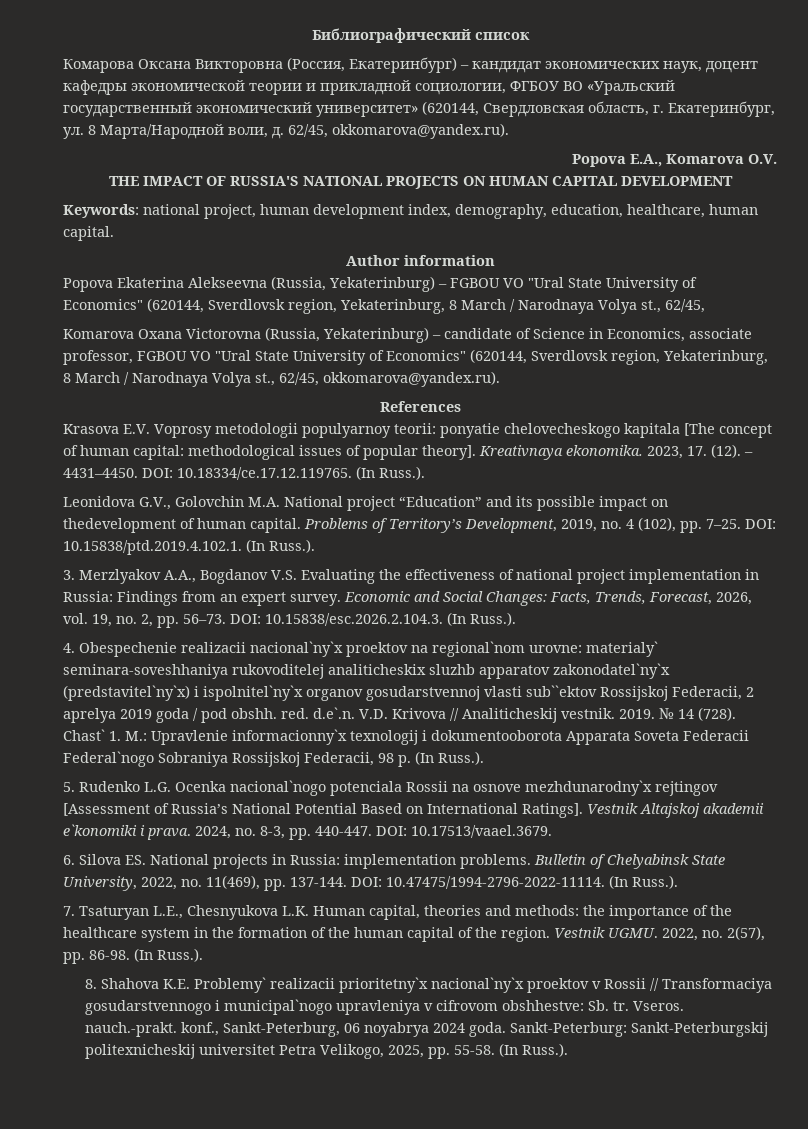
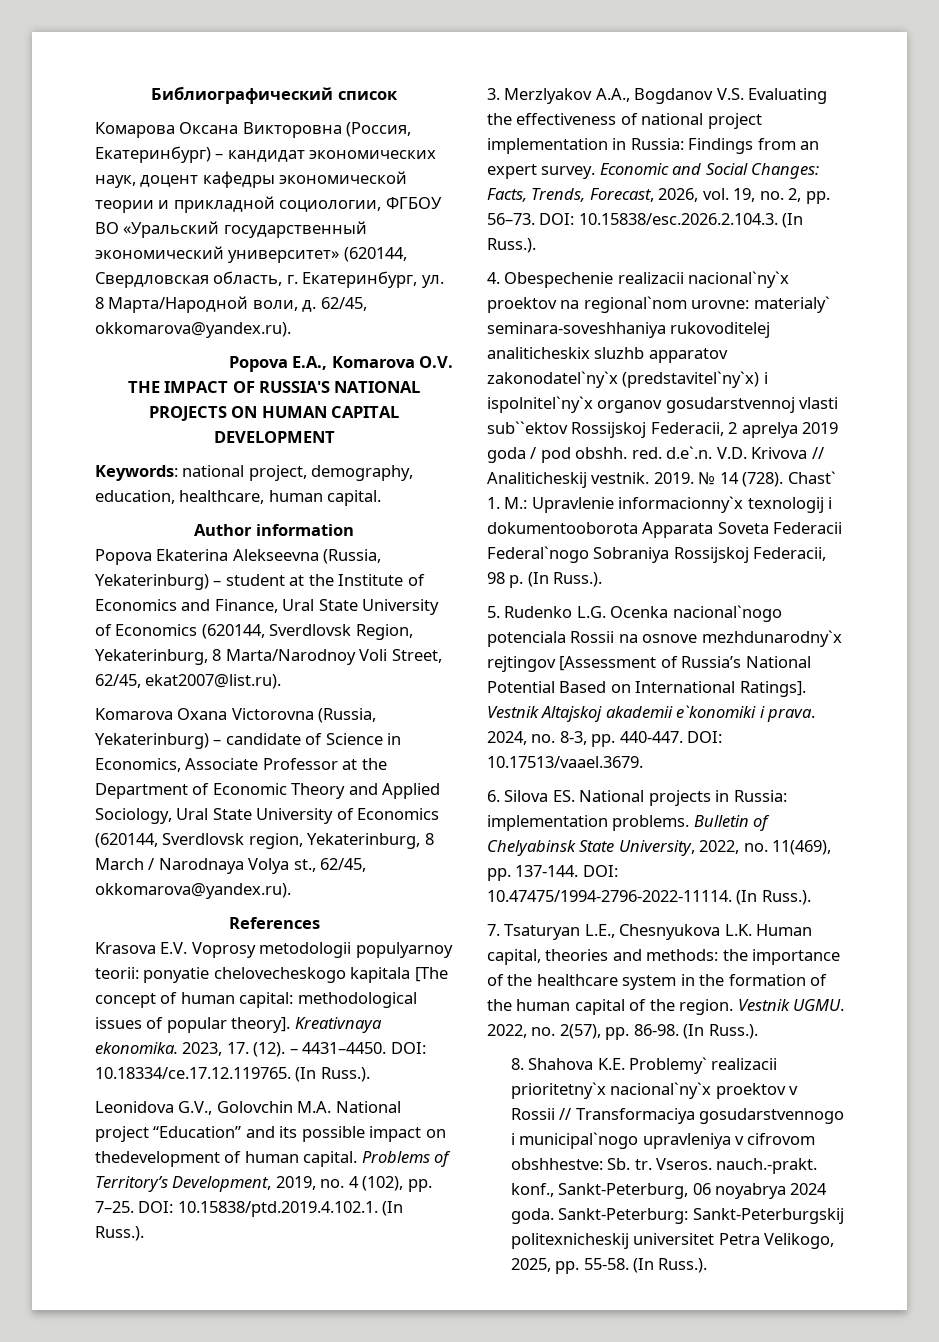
- Keywords: national project, human development index, demography, education, healthcare, human capital.
+ Keywords: national project, demography, education, healthcare, human capital.
- Popova Ekaterina Alekseevna (Russia, Yekaterinburg) – FGBOU VO "Ural State University of Economics" (620144, Sverdlovsk region, Yekaterinburg, 8 March / Narodnaya Volya st., 62/45,
+ Popova Ekaterina Alekseevna (Russia, Yekaterinburg) – student at the Institute of Economics and Finance, Ural State University of Economics (620144, Sverdlovsk Region, Yekaterinburg, 8 Marta/Narodnoy Voli Street, 62/45, ekat2007@list.ru).
- Komarova Oxana Victorovna (Russia, Yekaterinburg) – candidate of Science in Economics, associate professor, FGBOU VO "Ural State University of Economics" (620144, Sverdlovsk region, Yekaterinburg, 8 March / Narodnaya Volya st., 62/45, okkomarova@yandex.ru).
+ Komarova Oxana Victorovna (Russia, Yekaterinburg) – candidate of Science in Economics, Associate Professor at the Department of Economic Theory and Applied Sociology, Ural State University of Economics (620144, Sverdlovsk region, Yekaterinburg, 8 March / Narodnaya Volya st., 62/45, okkomarova@yandex.ru).

